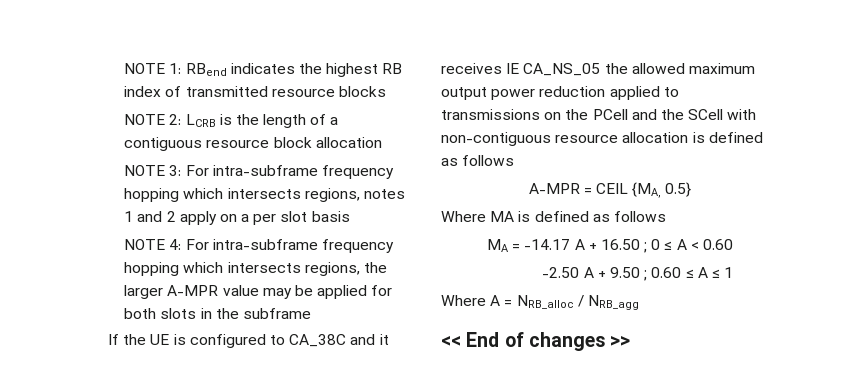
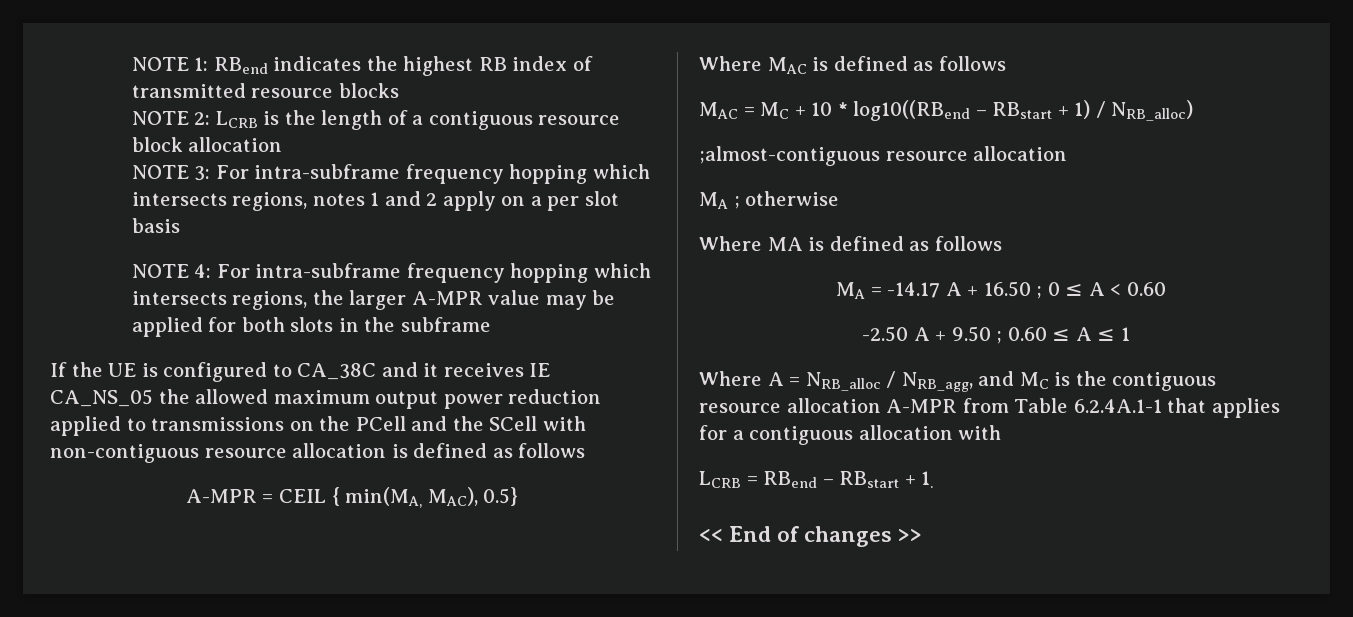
- A-MPR = CEIL {MA, 0.5}
+ A-MPR = CEIL { min(MA, MAC), 0.5}
+ Where MAC is defined as follows
+ MAC = MC + 10 * log10((RBend – RBstart + 1) / NRB_alloc)
+ ;almost-contiguous resource allocation
+ MA ; otherwise
- Where A = NRB_alloc / NRB_agg
+ Where A = NRB_alloc / NRB_agg, and MC is the contiguous resource allocation A-MPR from Table 6.2.4A.1-1 that applies for a contiguous allocation with
+ LCRB = RBend – RBstart + 1.

